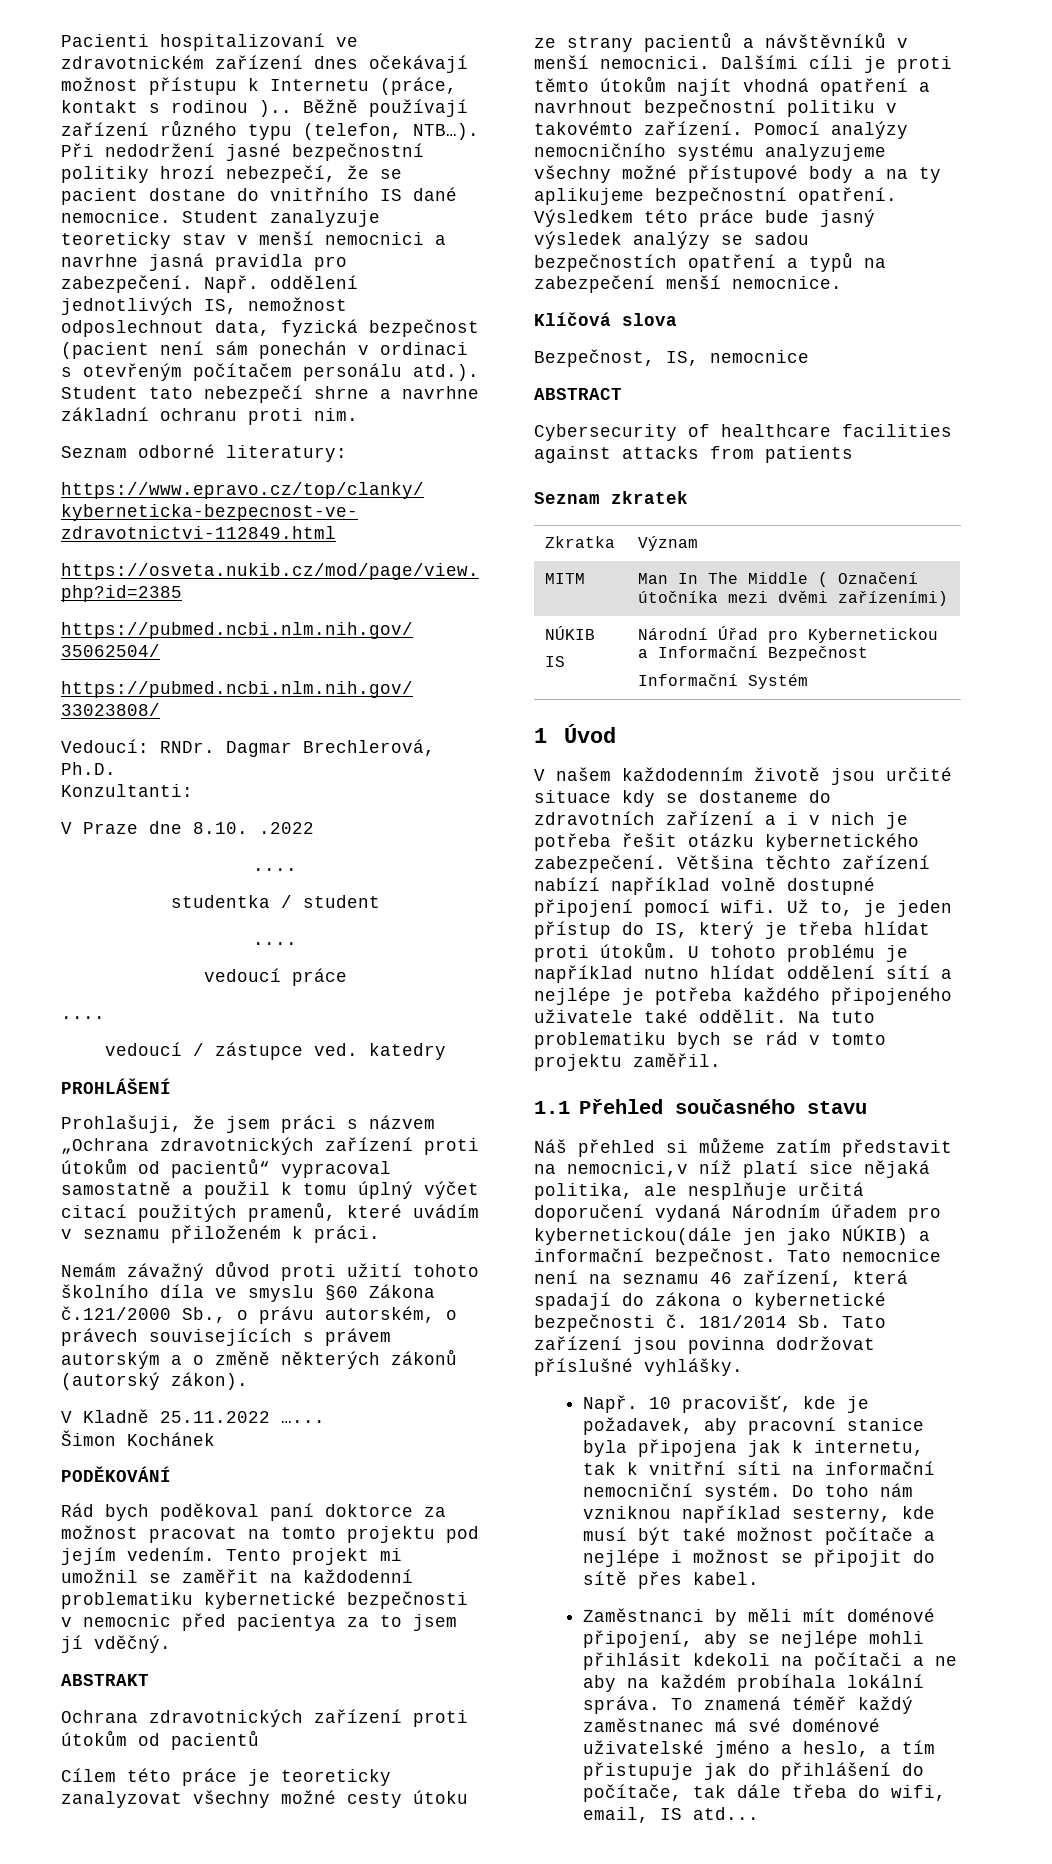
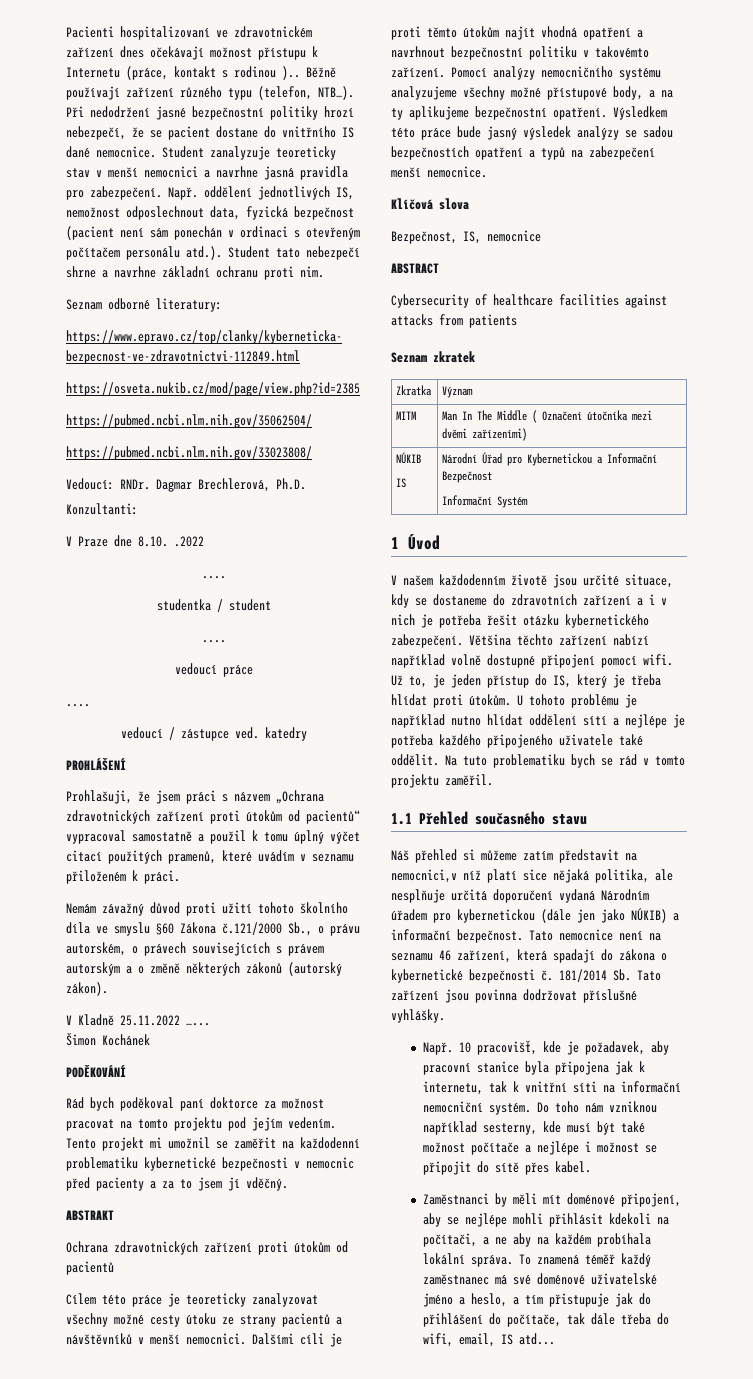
- Tento projekt mi umožnil se zaměřit na každodenní problematiku kybernetické bezpečnosti v nemocnic před pacientya za to jsem jí vděčný.
+ Tento projekt mi umožnil se zaměřit na každodenní problematiku kybernetické bezpečnosti v nemocnic před pacienty a za to jsem jí vděčný.
- Pomocí analýzy nemocničního systému analyzujeme všechny možné přístupové body a na ty aplikujeme bezpečnostní opatření.
+ Pomocí analýzy nemocničního systému analyzujeme všechny možné přístupové body, a na ty aplikujeme bezpečnostní opatření.
- V našem každodenním životě jsou určité situace kdy se dostaneme do zdravotních zařízení a i v nich je potřeba řešit otázku kybernetického zabezpečení.
+ V našem každodenním životě jsou určité situace, kdy se dostaneme do zdravotních zařízení a i v nich je potřeba řešit otázku kybernetického zabezpečení.
- Náš přehled si můžeme zatím představit na nemocnici,v níž platí sice nějaká politika, ale nesplňuje určitá doporučení vydaná Národním úřadem pro kybernetickou(dále jen jako NÚKIB) a informační bezpečnost.
+ Náš přehled si můžeme zatím představit na nemocnici,v níž platí sice nějaká politika, ale nesplňuje určitá doporučení vydaná Národním úřadem pro kybernetickou (dále jen jako NÚKIB) a informační bezpečnost.
- Zaměstnanci by měli mít doménové připojení, aby se nejlépe mohli přihlásit kdekoli na počítači a ne aby na každém probíhala lokální správa.
+ Zaměstnanci by měli mít doménové připojení, aby se nejlépe mohli přihlásit kdekoli na počítači, a ne aby na každém probíhala lokální správa.

